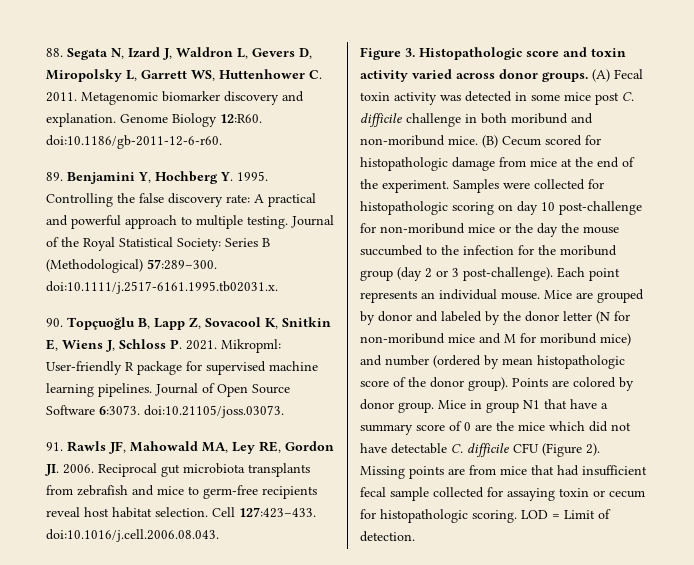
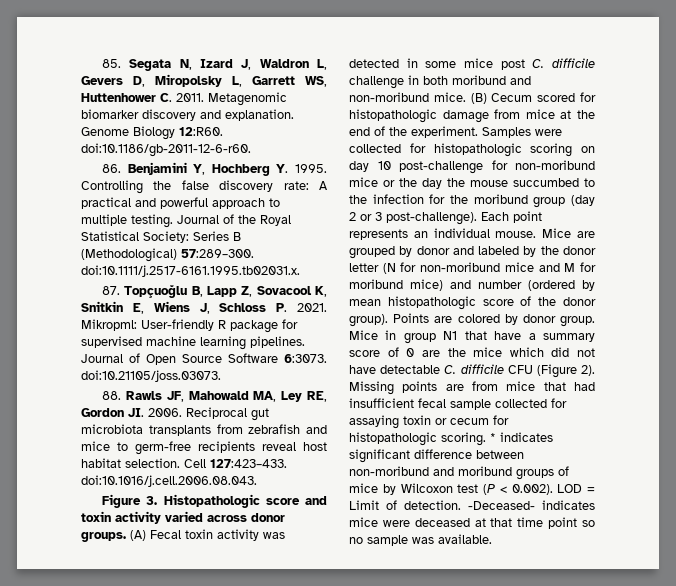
- 88. Segata N, Izard J, Waldron L, Gevers D, Miropolsky L, Garrett WS, Huttenhower C. 2011.
+ 85. Segata N, Izard J, Waldron L, Gevers D, Miropolsky L, Garrett WS, Huttenhower C. 2011.
- 89. Benjamini Y, Hochberg Y. 1995.
+ 86. Benjamini Y, Hochberg Y. 1995.
- 90. Topçuoğlu B, Lapp Z, Sovacool K, Snitkin E, Wiens J, Schloss P. 2021.
+ 87. Topçuoğlu B, Lapp Z, Sovacool K, Snitkin E, Wiens J, Schloss P. 2021.
- 91. Rawls JF, Mahowald MA, Ley RE, Gordon JI. 2006.
+ 88. Rawls JF, Mahowald MA, Ley RE, Gordon JI. 2006.
- LOD = Limit of detection.
+ * indicates significant difference between non-moribund and moribund groups of mice by Wilcoxon test (P < 0.002). LOD = Limit of detection.
+ -Deceased- indicates mice were deceased at that time point so no sample was available.

